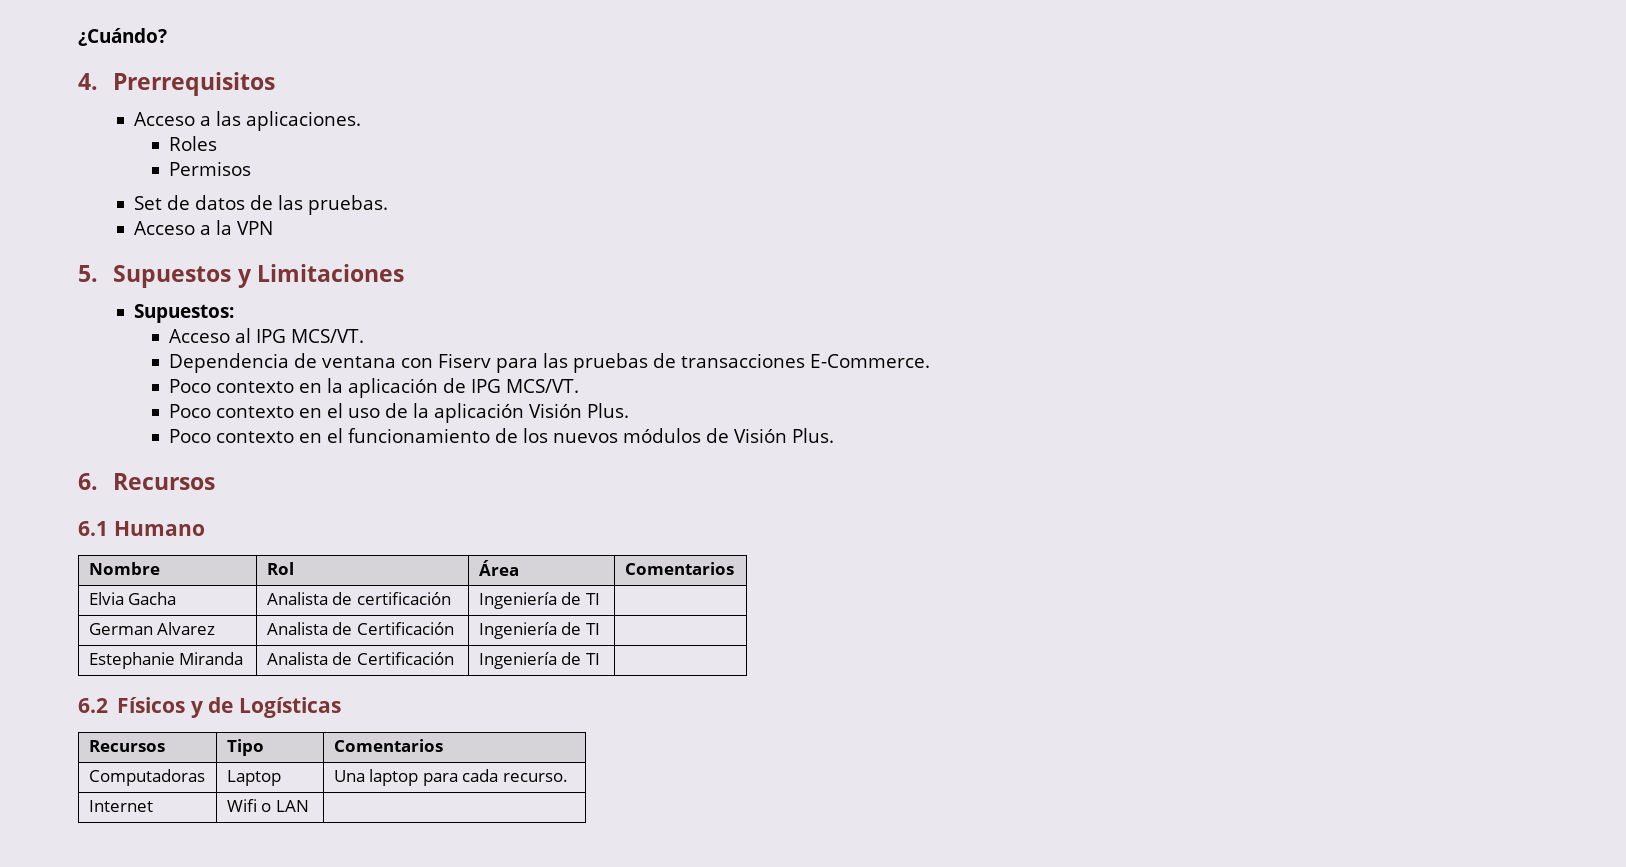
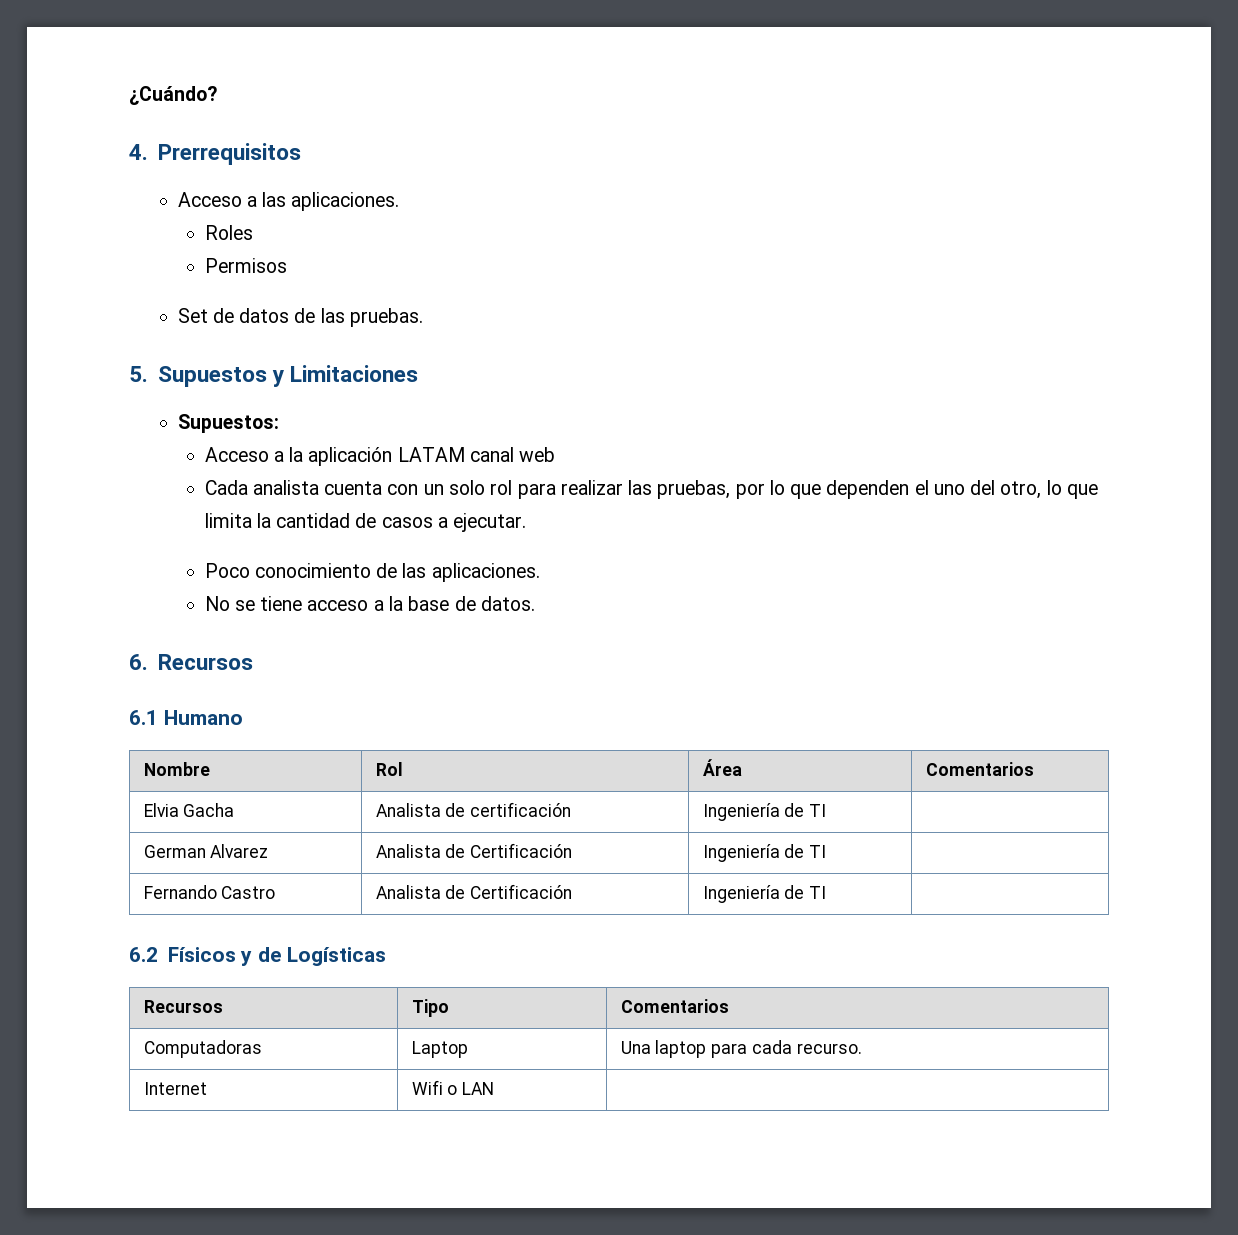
- Acceso a la VPN
- Acceso al IPG MCS/VT.
- Dependencia de ventana con Fiserv para las pruebas de transacciones E-Commerce.
- Poco contexto en la aplicación de IPG MCS/VT.
- Poco contexto en el uso de la aplicación Visión Plus.
- Poco contexto en el funcionamiento de los nuevos módulos de Visión Plus.
+ Acceso a la aplicación LATAM canal web
+ Cada analista cuenta con un solo rol para realizar las pruebas, por lo que dependen el uno del otro, lo que limita la cantidad de casos a ejecutar.
+ Poco conocimiento de las aplicaciones.
+ No se tiene acceso a la base de datos.
- Estephanie Miranda | Analista de Certificación | Ingeniería de TI |
+ Fernando Castro | Analista de Certificación | Ingeniería de TI |

